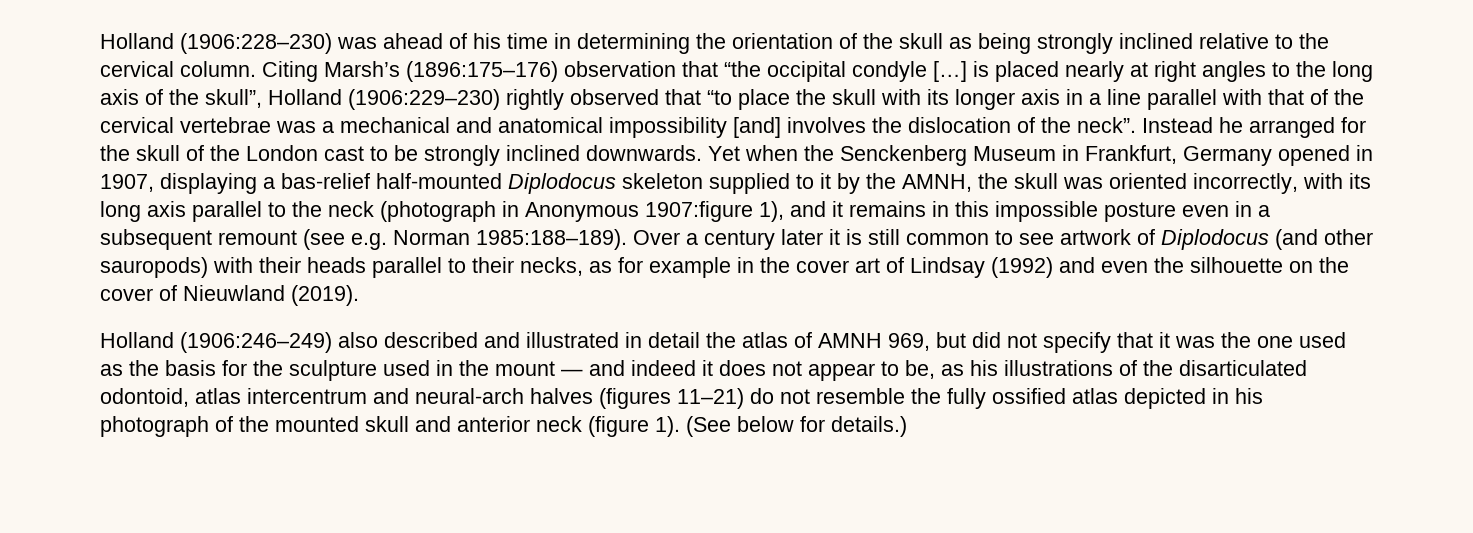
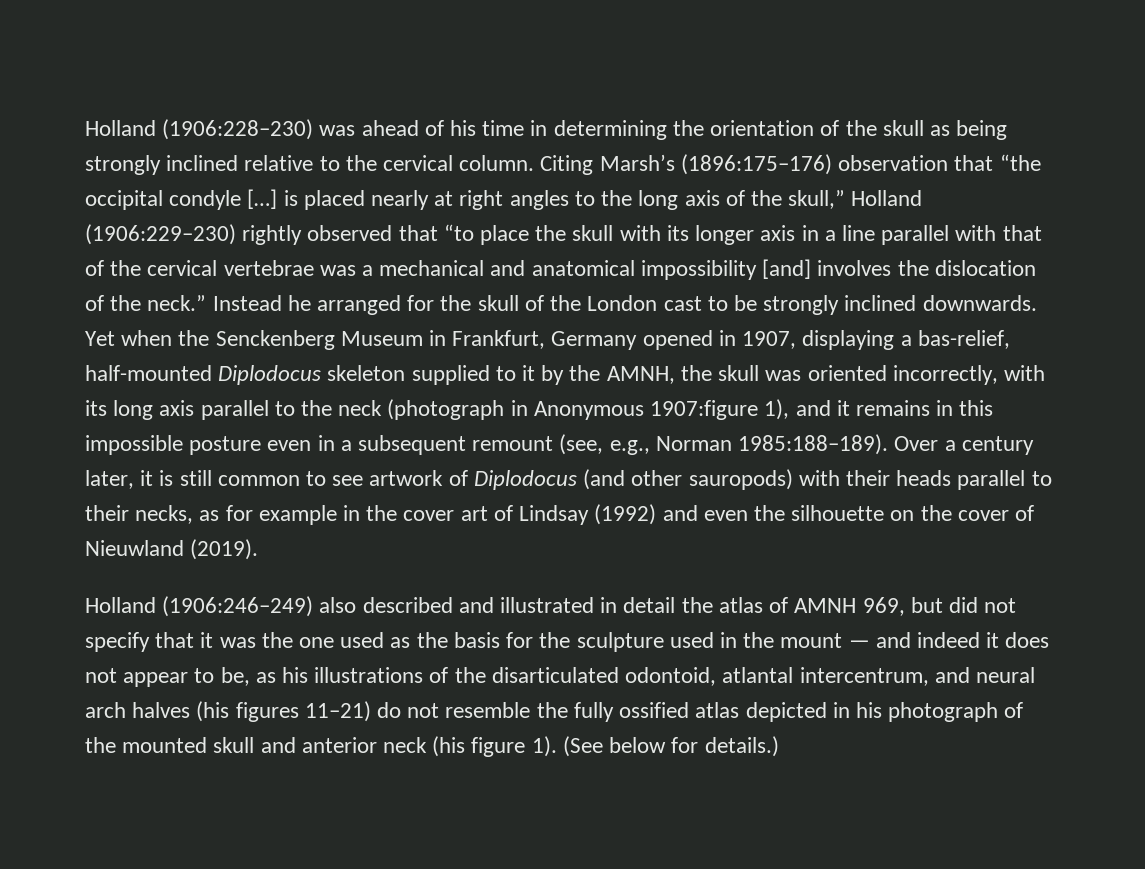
- Citing Marsh’s (1896:175–176) observation that “the occipital condyle […] is placed nearly at right angles to the long axis of the skull”, Holland (1906:229–230) rightly observed that “to place the skull with its longer axis in a line parallel with that of the cervical vertebrae was a mechanical and anatomical impossibility [and] involves the dislocation of the neck”.
+ Citing Marsh’s (1896:175–176) observation that “the occipital condyle […] is placed nearly at right angles to the long axis of the skull,” Holland (1906:229–230) rightly observed that “to place the skull with its longer axis in a line parallel with that of the cervical vertebrae was a mechanical and anatomical impossibility [and] involves the dislocation of the neck.”
- Yet when the Senckenberg Museum in Frankfurt, Germany opened in 1907, displaying a bas-relief half-mounted Diplodocus skeleton supplied to it by the AMNH, the skull was oriented incorrectly, with its long axis parallel to the neck (photograph in Anonymous 1907:figure 1), and it remains in this impossible posture even in a subsequent remount (see e.g. Norman 1985:188–189).
+ Yet when the Senckenberg Museum in Frankfurt, Germany opened in 1907, displaying a bas-relief, half-mounted Diplodocus skeleton supplied to it by the AMNH, the skull was oriented incorrectly, with its long axis parallel to the neck (photograph in Anonymous 1907:figure 1), and it remains in this impossible posture even in a subsequent remount (see, e.g., Norman 1985:188–189).
- Over a century later it is still common to see artwork of Diplodocus (and other sauropods) with their heads parallel to their necks, as for example in the cover art of Lindsay (1992) and even the silhouette on the cover of Nieuwland (2019).
+ Over a century later, it is still common to see artwork of Diplodocus (and other sauropods) with their heads parallel to their necks, as for example in the cover art of Lindsay (1992) and even the silhouette on the cover of Nieuwland (2019).
- Holland (1906:246–249) also described and illustrated in detail the atlas of AMNH 969, but did not specify that it was the one used as the basis for the sculpture used in the mount — and indeed it does not appear to be, as his illustrations of the disarticulated odontoid, atlas intercentrum and neural-arch halves (figures 11–21) do not resemble the fully ossified atlas depicted in his photograph of the mounted skull and anterior neck (figure 1).
+ Holland (1906:246–249) also described and illustrated in detail the atlas of AMNH 969, but did not specify that it was the one used as the basis for the sculpture used in the mount — and indeed it does not appear to be, as his illustrations of the disarticulated odontoid, atlantal intercentrum, and neural arch halves (his figures 11–21) do not resemble the fully ossified atlas depicted in his photograph of the mounted skull and anterior neck (his figure 1).

